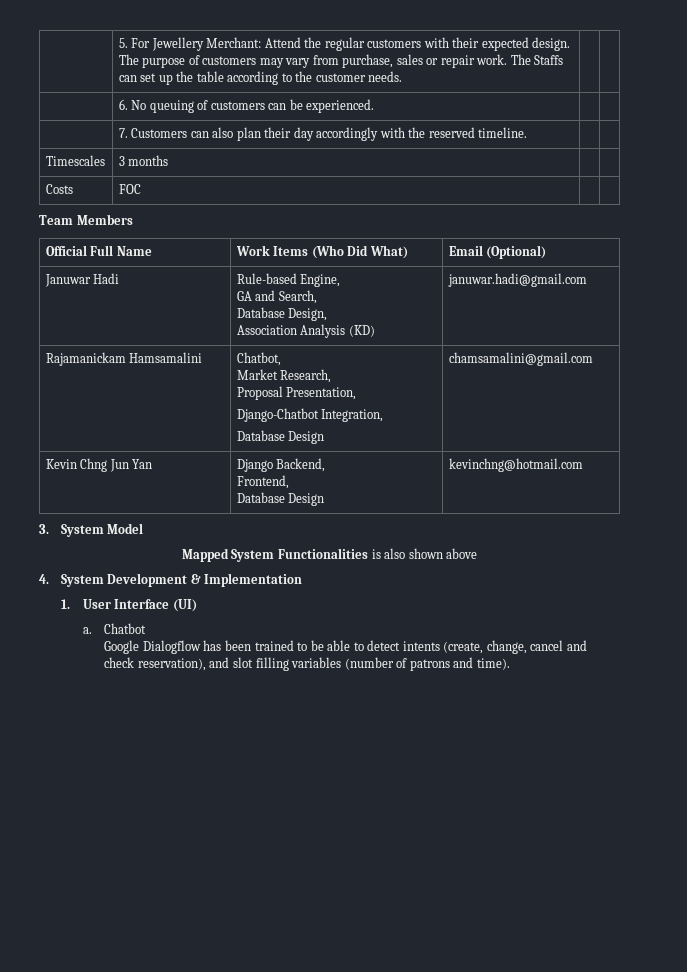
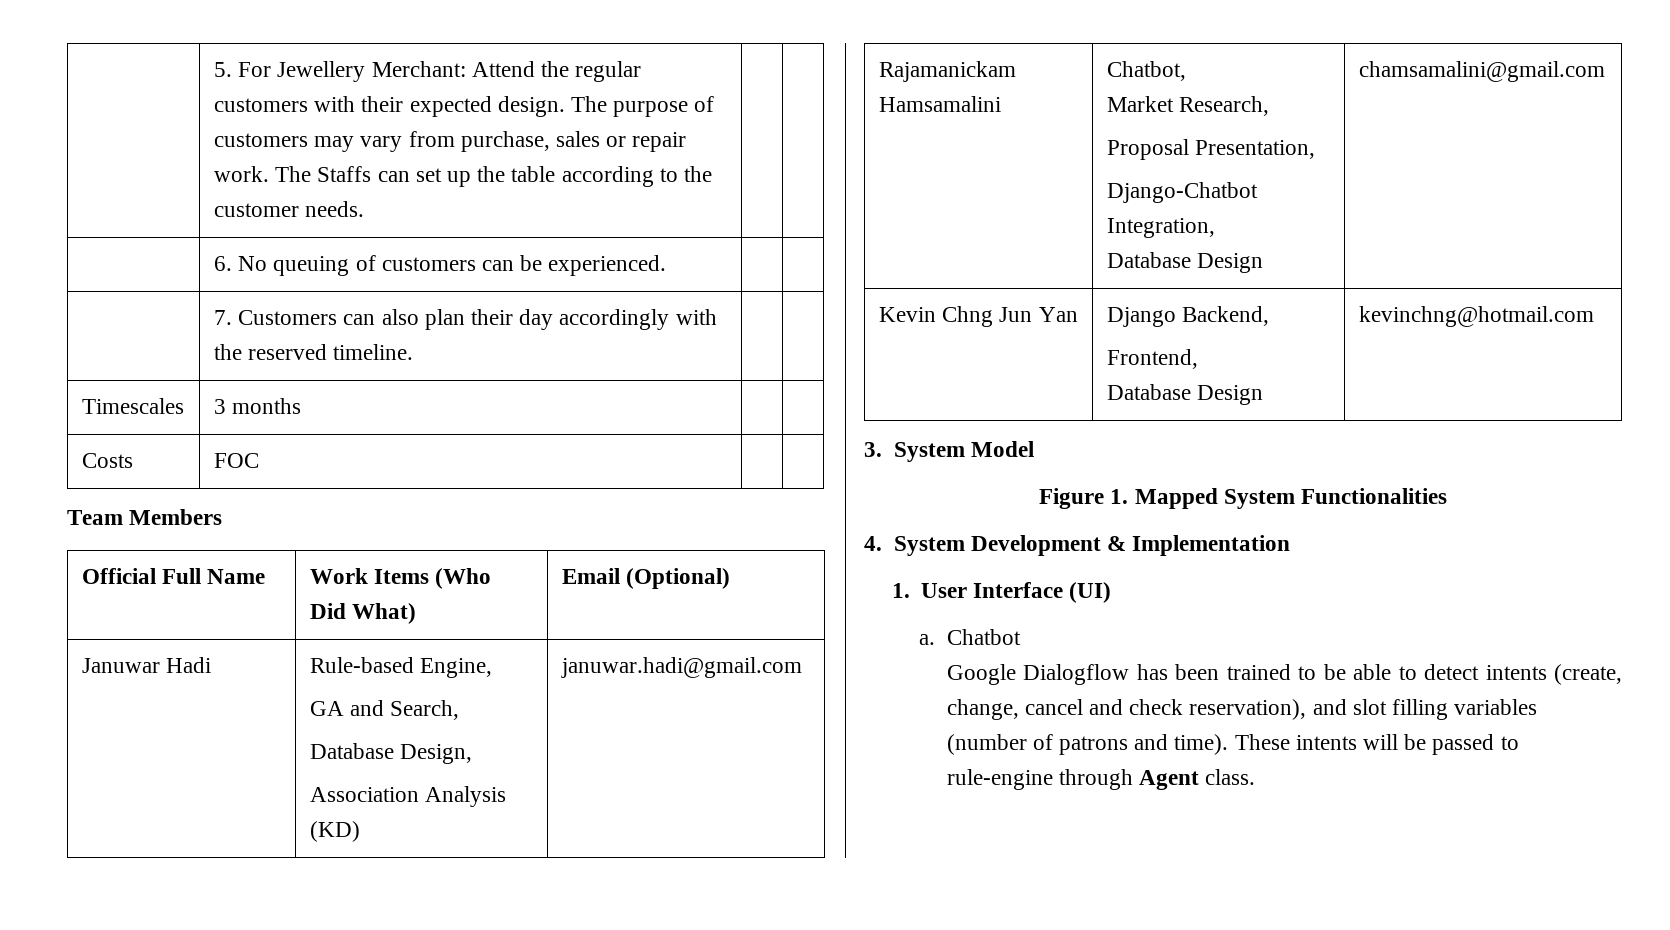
- Mapped System Functionalities is also shown above
+ Figure 1. Mapped System Functionalities
+ These intents will be passed to rule-engine through Agent class.

